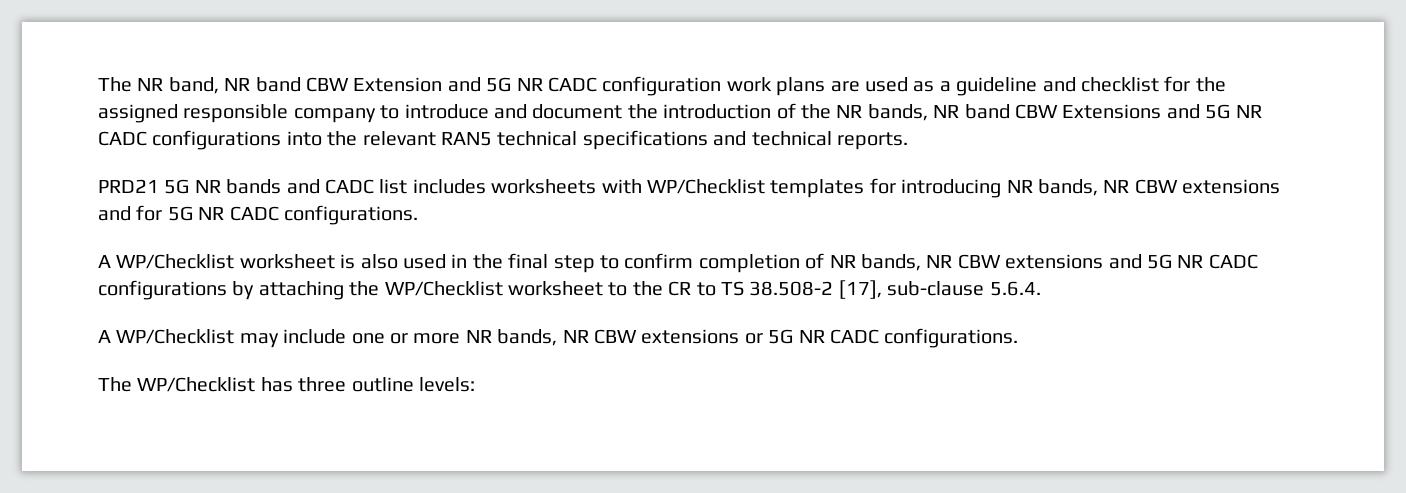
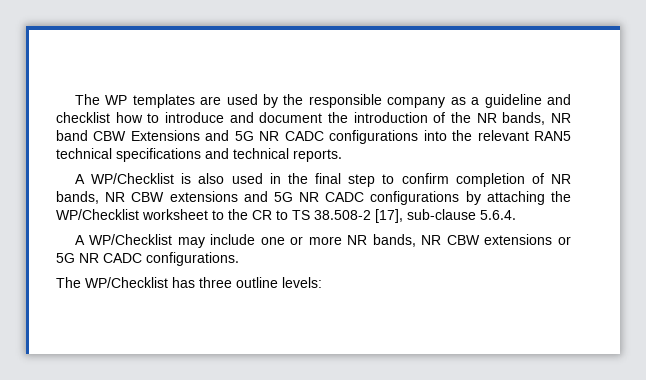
- The NR band, NR band CBW Extension and 5G NR CADC configuration work plans are used as a guideline and checklist for the assigned responsible company to introduce and document the introduction of the NR bands, NR band CBW Extensions and 5G NR CADC configurations into the relevant RAN5 technical specifications and technical reports.
+ The WP templates are used by the responsible company as a guideline and checklist how to introduce and document the introduction of the NR bands, NR band CBW Extensions and 5G NR CADC configurations into the relevant RAN5 technical specifications and technical reports.
- PRD21 5G NR bands and CADC list includes worksheets with WP/Checklist templates for introducing NR bands, NR CBW extensions and for 5G NR CADC configurations.
- A WP/Checklist worksheet is also used in the final step to confirm completion of NR bands, NR CBW extensions and 5G NR CADC configurations by attaching the WP/Checklist worksheet to the CR to TS 38.508-2 [17], sub-clause 5.6.4.
+ A WP/Checklist is also used in the final step to confirm completion of NR bands, NR CBW extensions and 5G NR CADC configurations by attaching the WP/Checklist worksheet to the CR to TS 38.508-2 [17], sub-clause 5.6.4.

